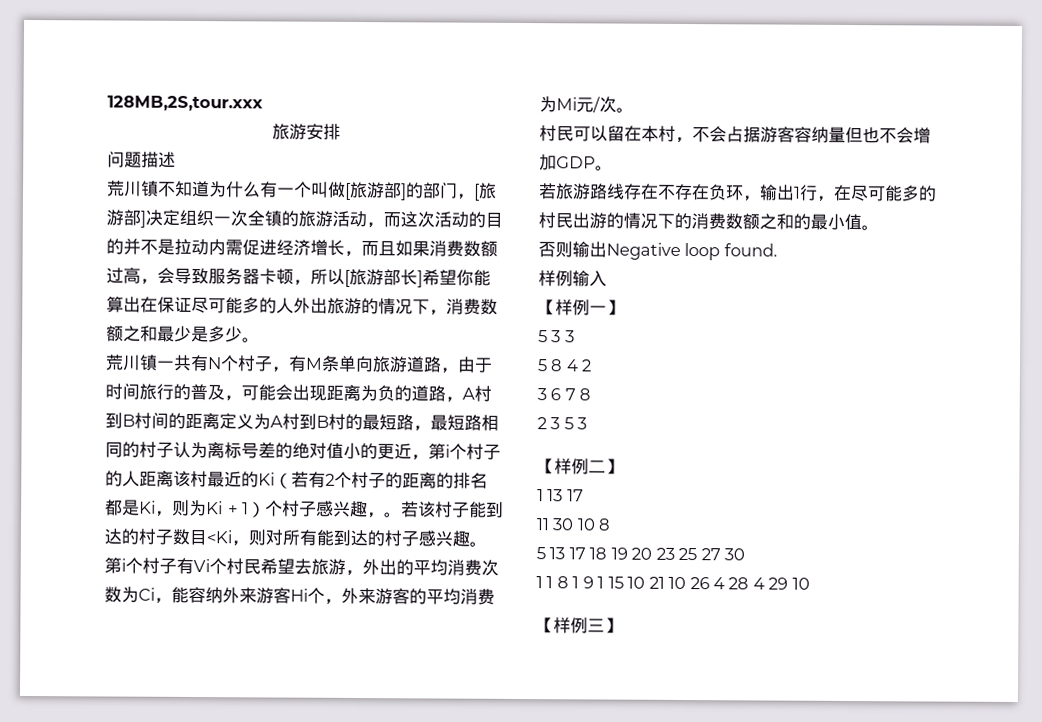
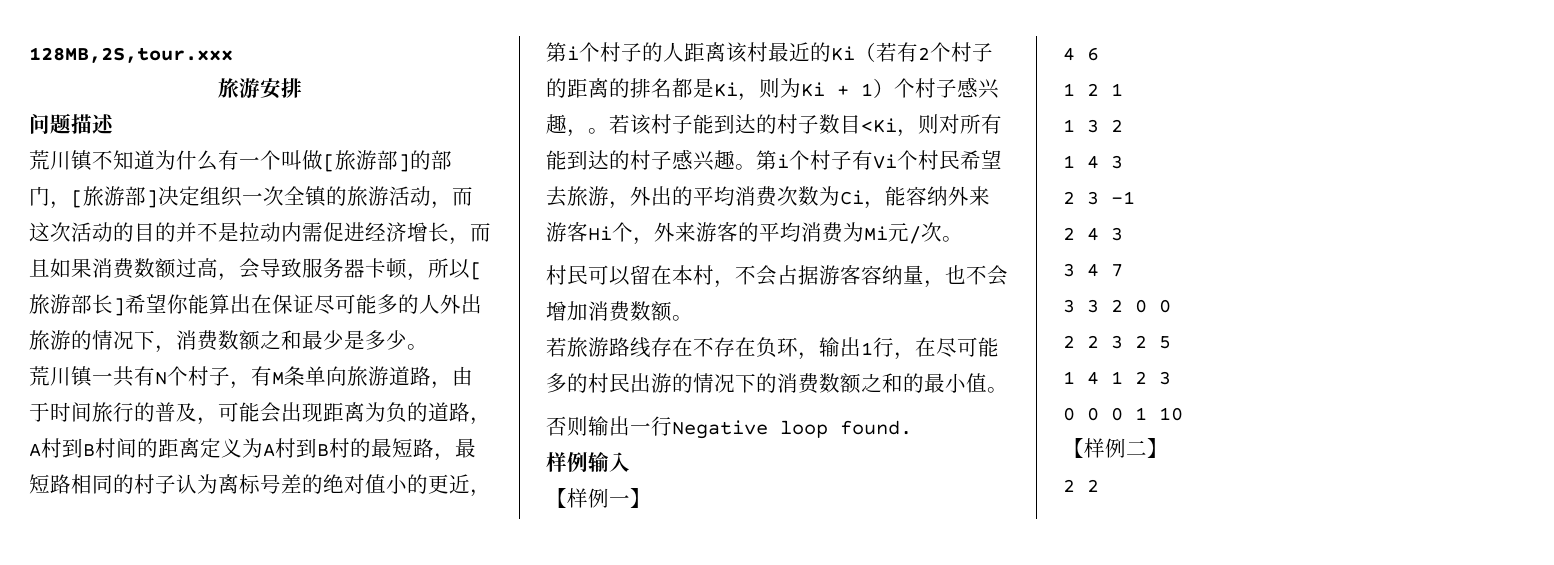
- 村民可以留在本村，不会占据游客容纳量但也不会增加GDP。
+ 村民可以留在本村，不会占据游客容纳量，也不会增加消费数额。
- 否则输出Negative loop found.
+ 否则输出一行Negative loop found.
- 5 3 3
- 5 8 4 2
+ 4 6
+ 1 2 1
+ 1 3 2
- 3 6 7 8
- 2 3 5 3
+ 1 4 3
+ 2 3 -1
+ 2 4 3
+ 3 4 7
+ 3 3 2 0 0
+ 2 2 3 2 5
+ 1 4 1 2 3
+ 0 0 0 1 10
  【样例二】
- 1 13 17
- 11 30 10 8
- 5 13 17 18 19 20 23 25 27 30
- 1 1 8 1 9 1 15 10 21 10 26 4 28 4 29 10
- 【样例三】
+ 2 2

